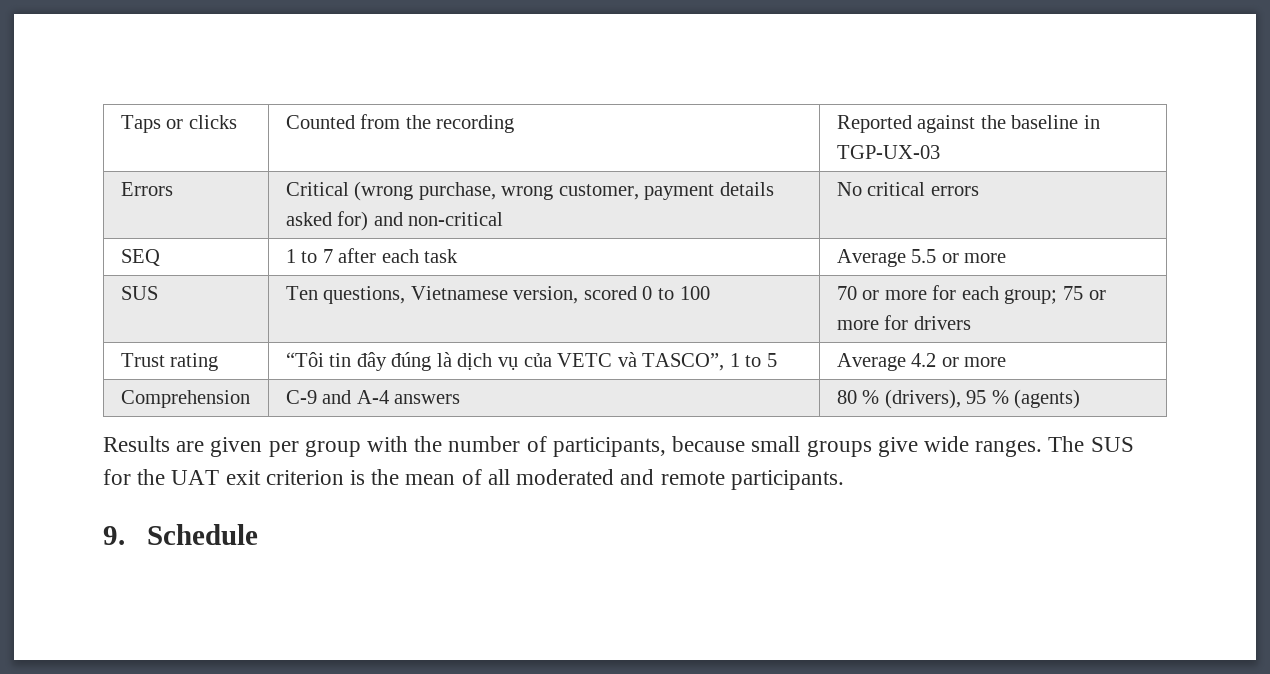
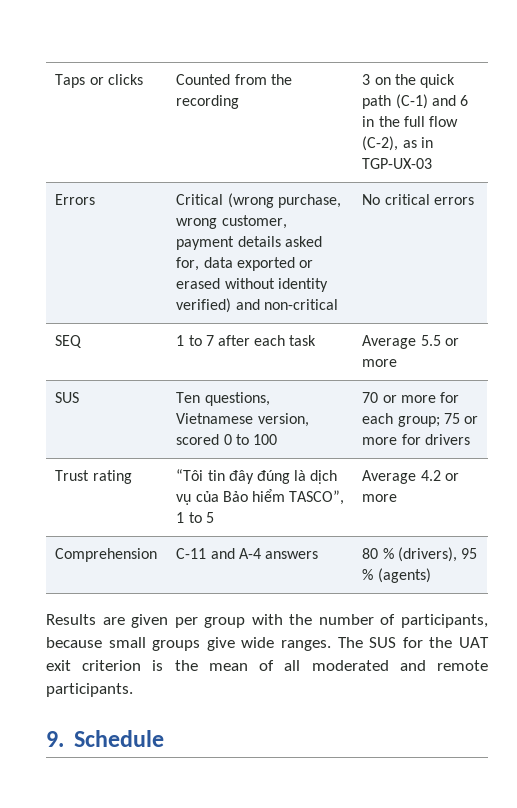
- Taps or clicks | Counted from the recording | Reported against the baseline in TGP-UX-03
+ Taps or clicks | Counted from the recording | 3 on the quick path (C-1) and 6 in the full flow (C-2), as in TGP-UX-03
- Errors | Critical (wrong purchase, wrong customer, payment details asked for) and non-critical | No critical errors
+ Errors | Critical (wrong purchase, wrong customer, payment details asked for, data exported or erased without identity verified) and non-critical | No critical errors
- Trust rating | “Tôi tin đây đúng là dịch vụ của VETC và TASCO”, 1 to 5 | Average 4.2 or more
+ Trust rating | “Tôi tin đây đúng là dịch vụ của Bảo hiểm TASCO”, 1 to 5 | Average 4.2 or more
- Comprehension | C-9 and A-4 answers | 80 % (drivers), 95 % (agents)
+ Comprehension | C-11 and A-4 answers | 80 % (drivers), 95 % (agents)

